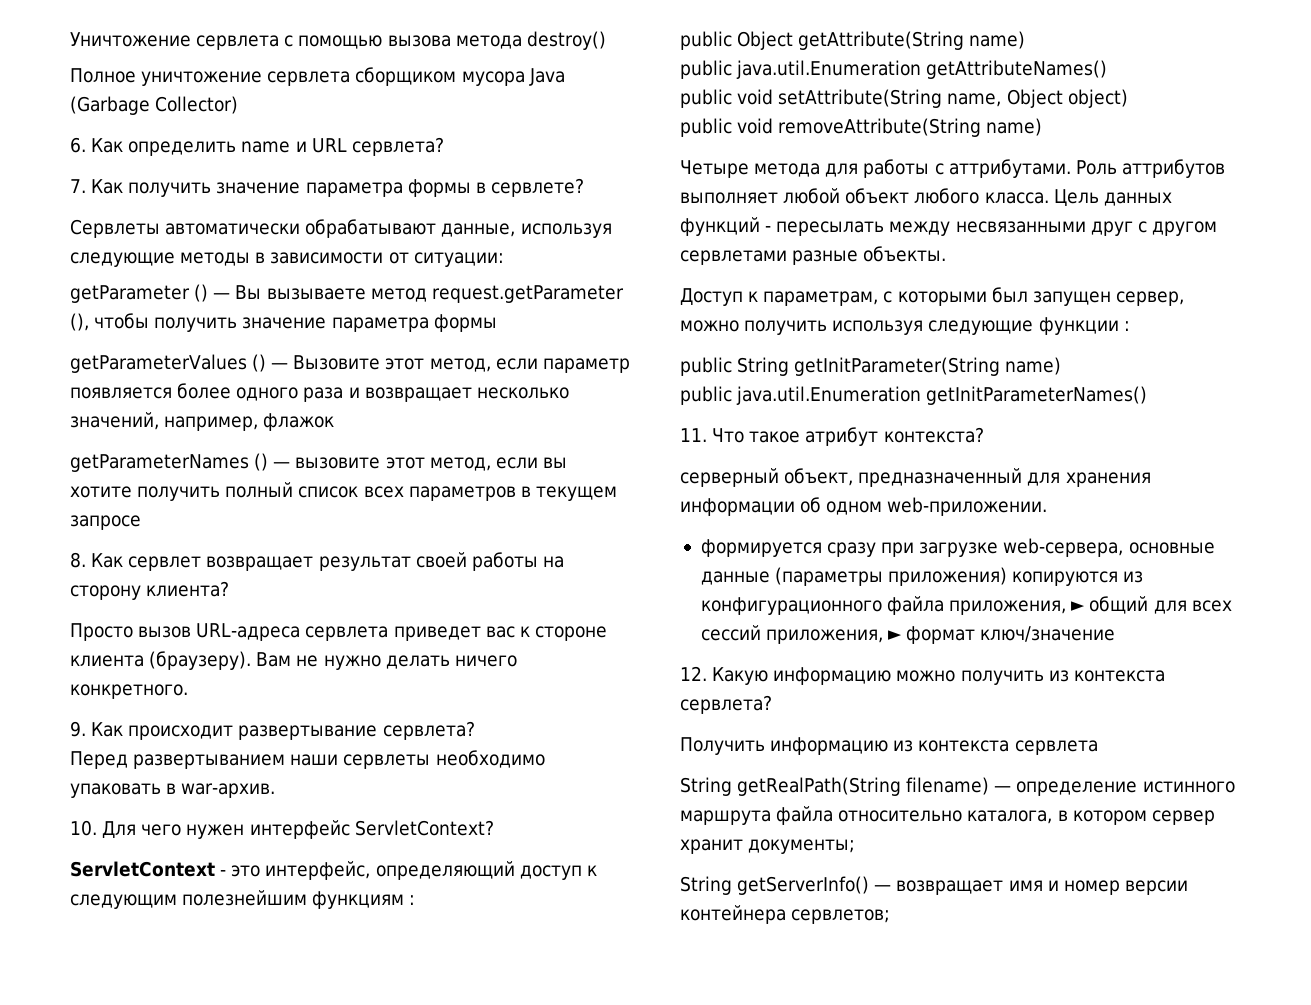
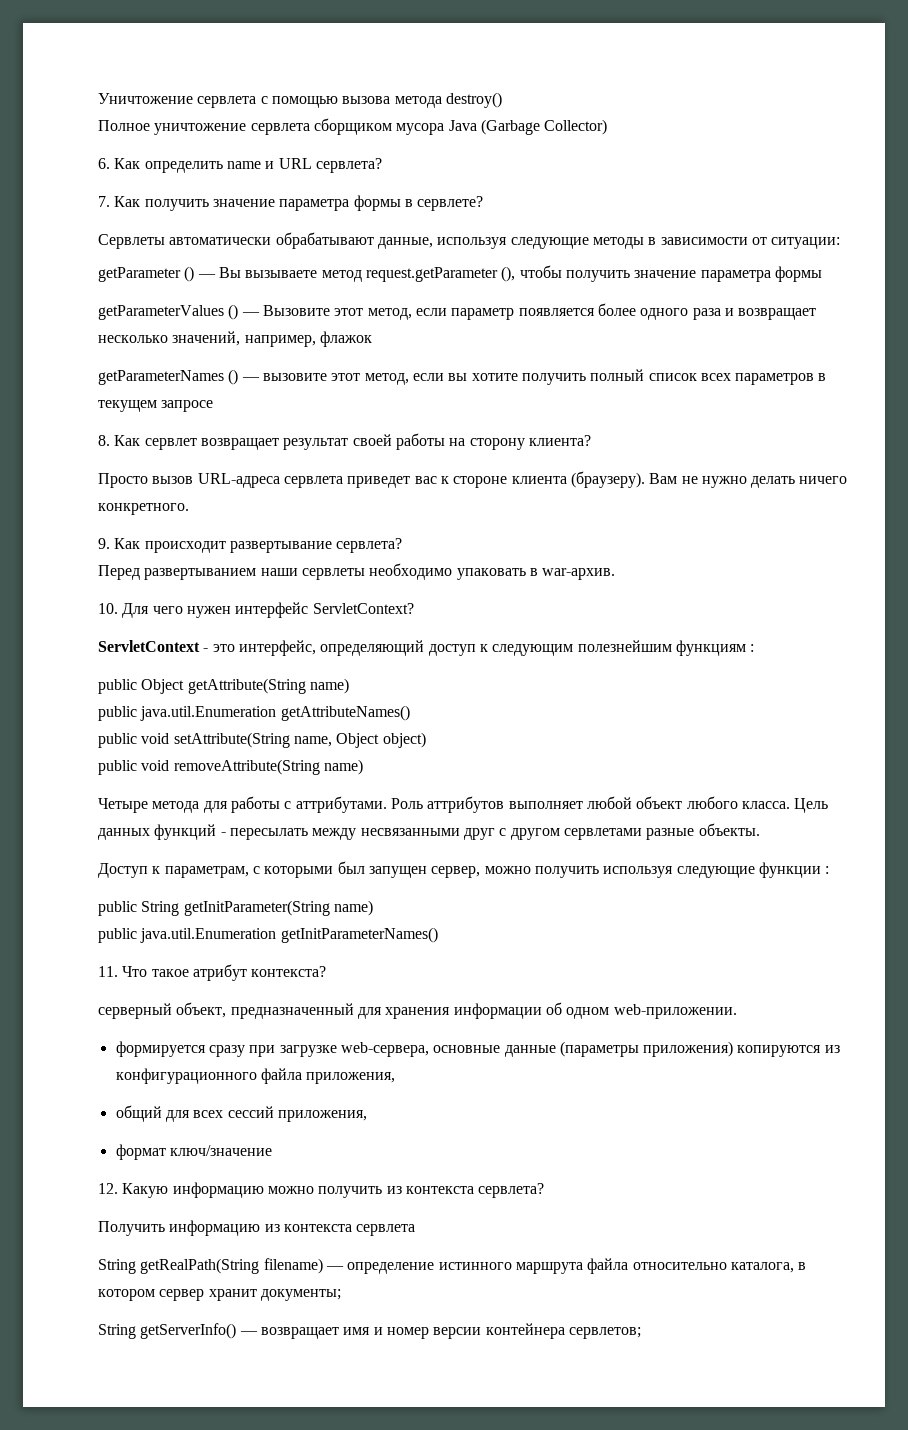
- формируется сразу при загрузке web-сервера, основные данные (параметры приложения) копируются из конфигурационного файла приложения, ► общий для всех сессий приложения, ► формат ключ/значение
+ формируется сразу при загрузке web-сервера, основные данные (параметры приложения) копируются из конфигурационного файла приложения,
+ общий для всех сессий приложения,
+ формат ключ/значение

